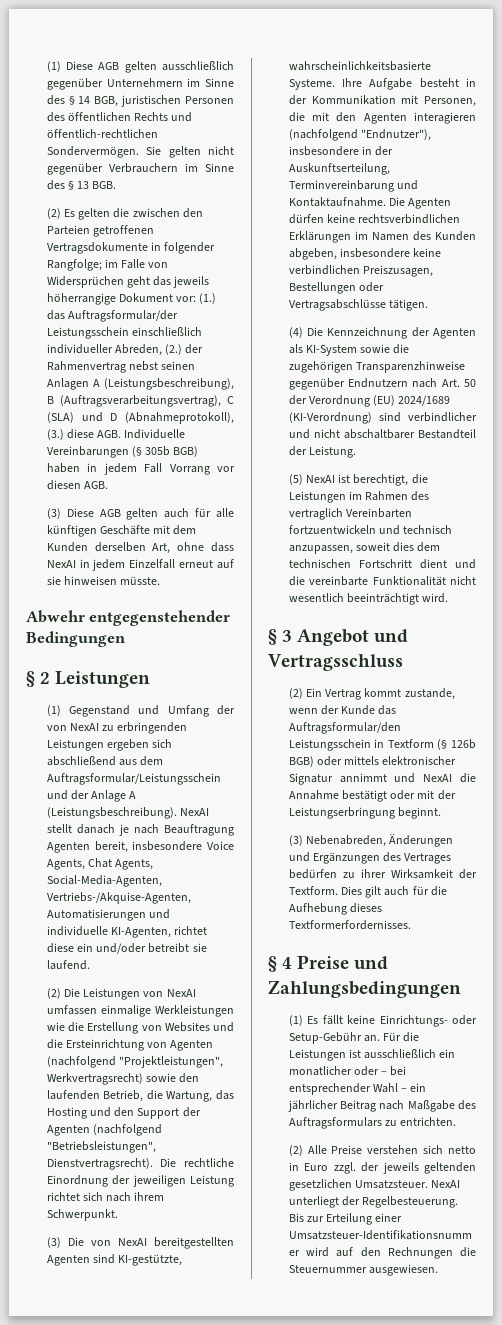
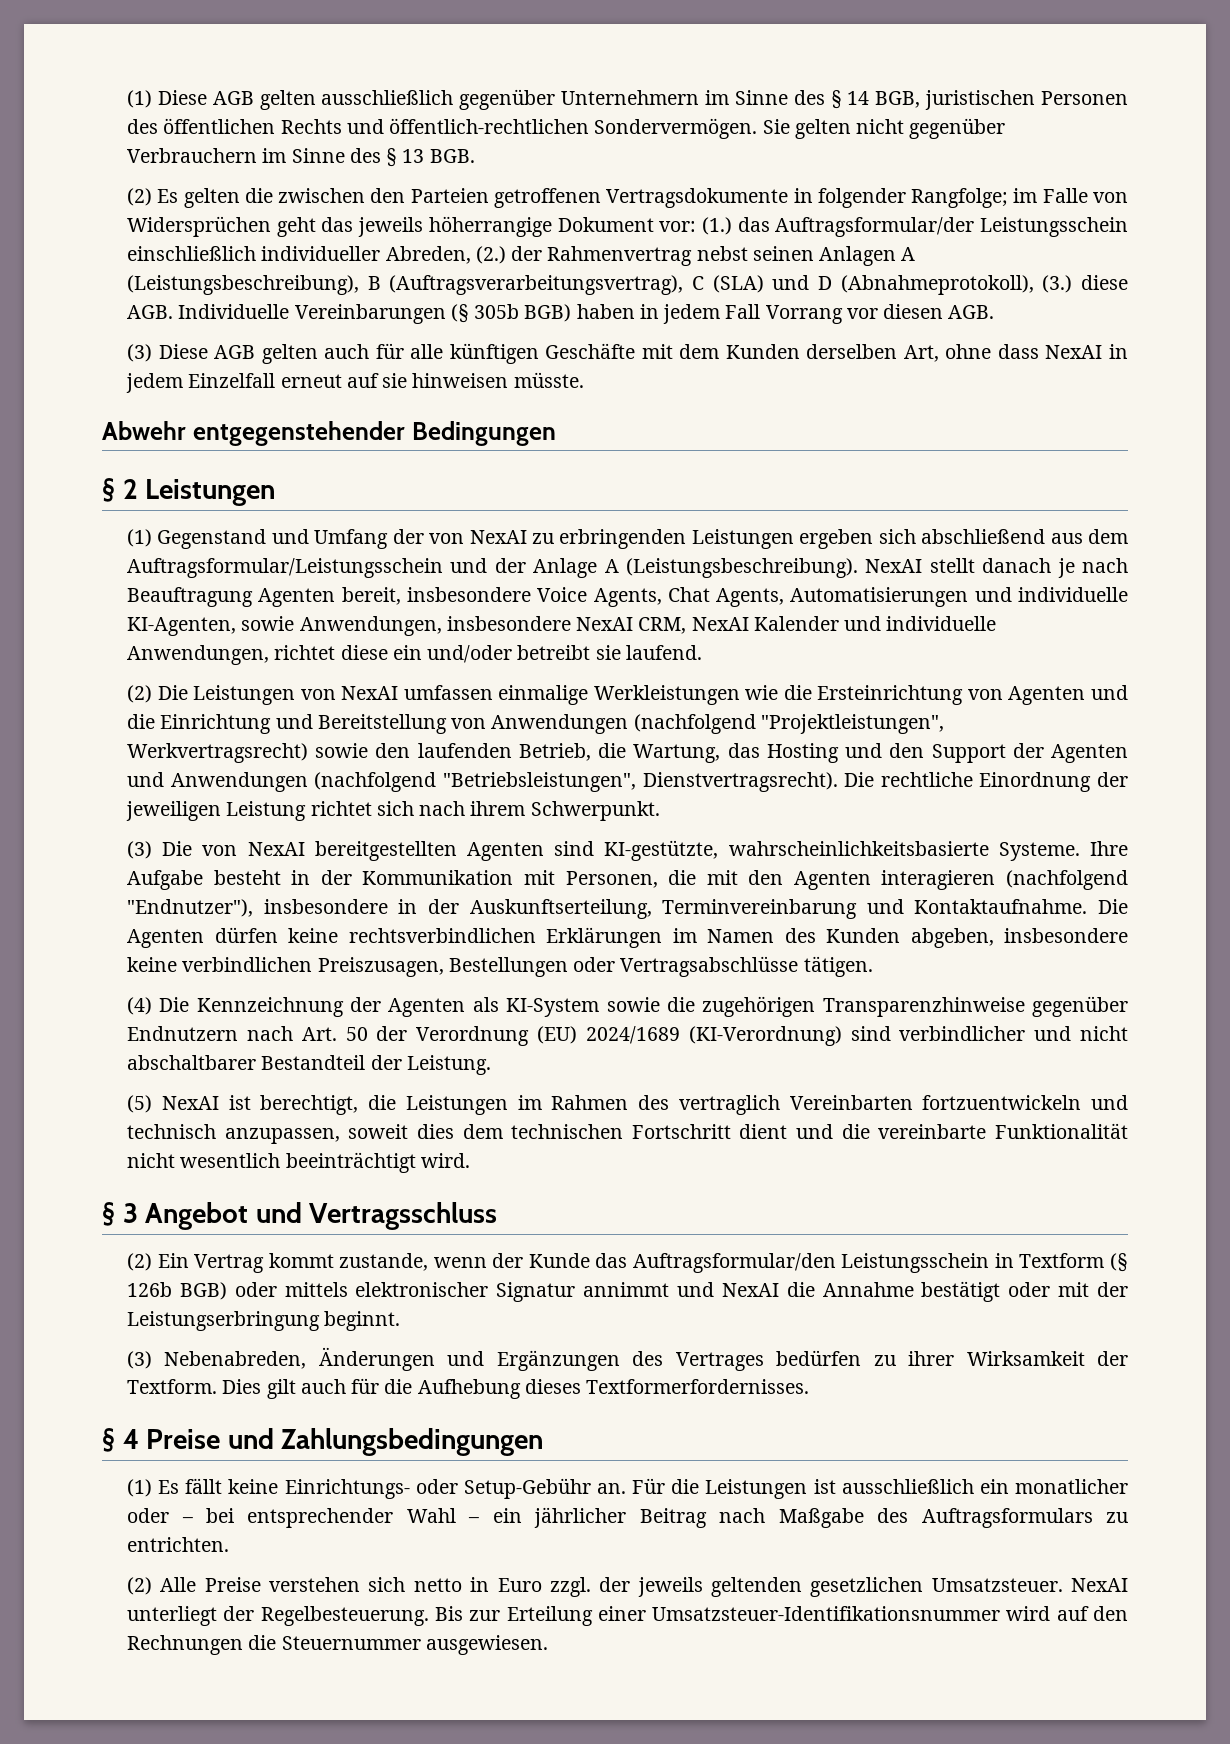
- NexAI stellt danach je nach Beauftragung Agenten bereit, insbesondere Voice Agents, Chat Agents, Social-Media-Agenten, Vertriebs-/Akquise-Agenten, Automatisierungen und individuelle KI-Agenten, richtet diese ein und/oder betreibt sie laufend.
+ NexAI stellt danach je nach Beauftragung Agenten bereit, insbesondere Voice Agents, Chat Agents, Automatisierungen und individuelle KI-Agenten, sowie Anwendungen, insbesondere NexAI CRM, NexAI Kalender und individuelle Anwendungen, richtet diese ein und/oder betreibt sie laufend.
- (2) Die Leistungen von NexAI umfassen einmalige Werkleistungen wie die Erstellung von Websites und die Ersteinrichtung von Agenten (nachfolgend "Projektleistungen", Werkvertragsrecht) sowie den laufenden Betrieb, die Wartung, das Hosting und den Support der Agenten (nachfolgend "Betriebsleistungen", Dienstvertragsrecht).
+ (2) Die Leistungen von NexAI umfassen einmalige Werkleistungen wie die Ersteinrichtung von Agenten und die Einrichtung und Bereitstellung von Anwendungen (nachfolgend "Projektleistungen", Werkvertragsrecht) sowie den laufenden Betrieb, die Wartung, das Hosting und den Support der Agenten und Anwendungen (nachfolgend "Betriebsleistungen", Dienstvertragsrecht).

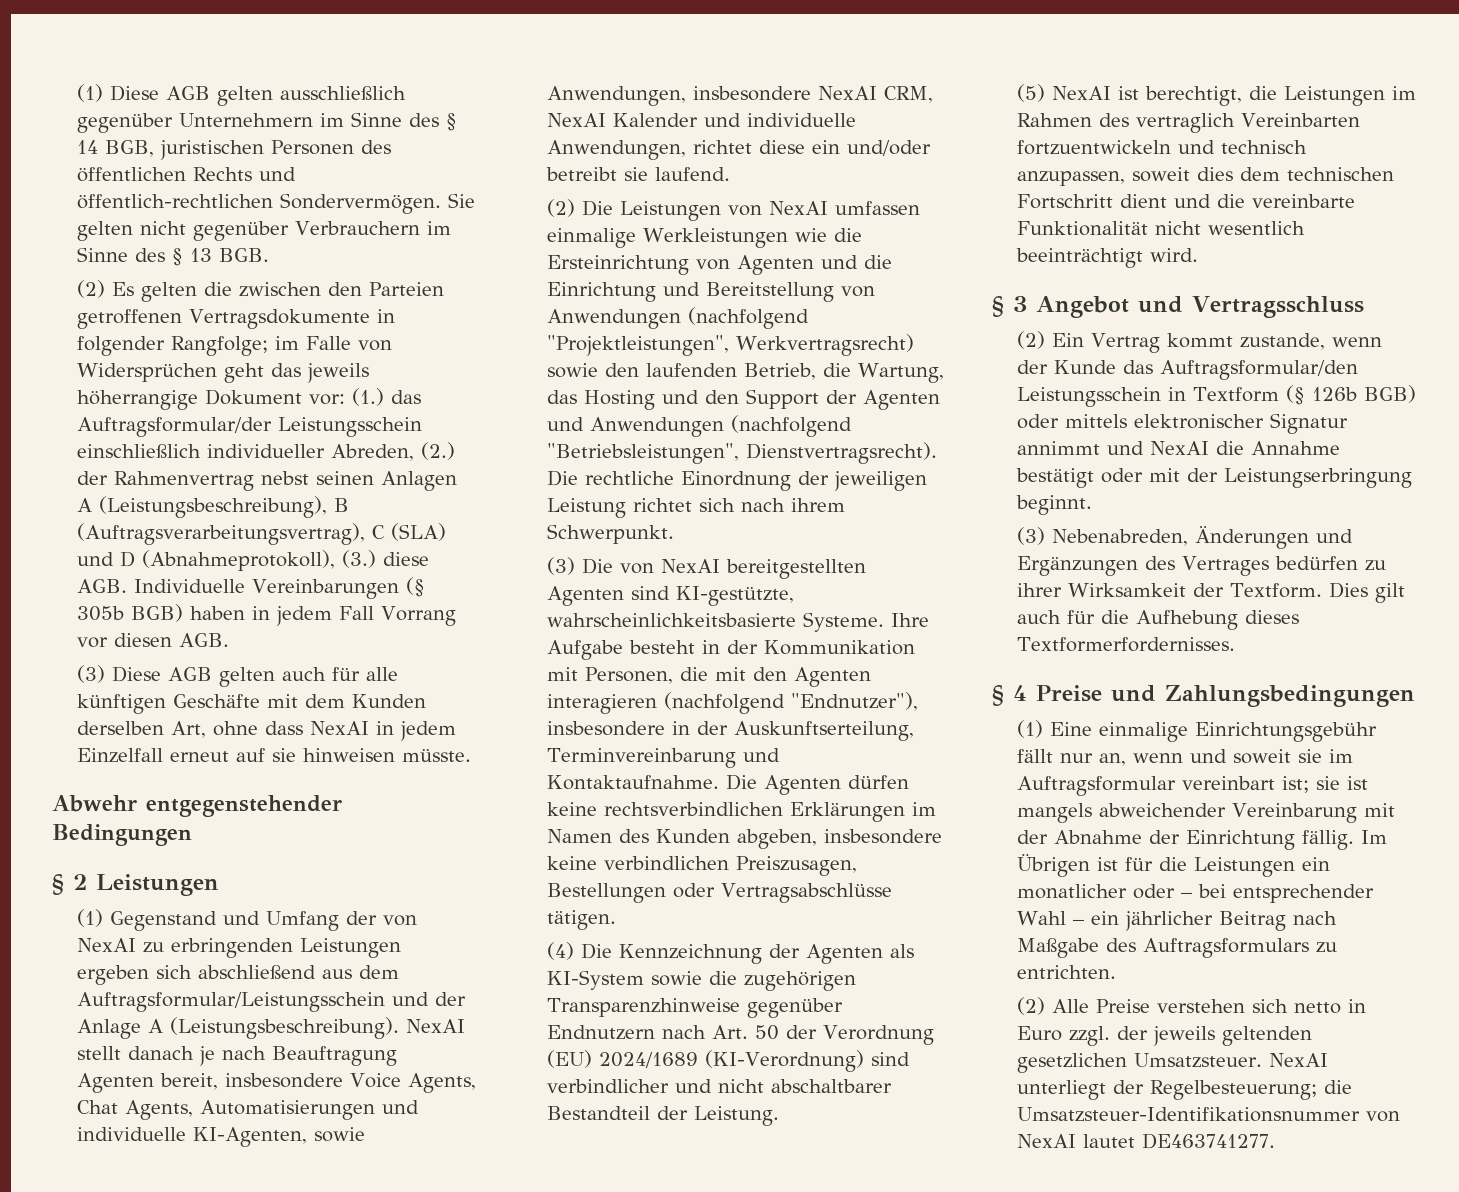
- (1) Es fällt keine Einrichtungs- oder Setup-Gebühr an. Für die Leistungen ist ausschließlich ein monatlicher oder – bei entsprechender Wahl – ein jährlicher Beitrag nach Maßgabe des Auftragsformulars zu entrichten.
+ (1) Eine einmalige Einrichtungsgebühr fällt nur an, wenn und soweit sie im Auftragsformular vereinbart ist; sie ist mangels abweichender Vereinbarung mit der Abnahme der Einrichtung fällig. Im Übrigen ist für die Leistungen ein monatlicher oder – bei entsprechender Wahl – ein jährlicher Beitrag nach Maßgabe des Auftragsformulars zu entrichten.
- NexAI unterliegt der Regelbesteuerung. Bis zur Erteilung einer Umsatzsteuer-Identifikationsnummer wird auf den Rechnungen die Steuernummer ausgewiesen.
+ NexAI unterliegt der Regelbesteuerung; die Umsatzsteuer-Identifikationsnummer von NexAI lautet DE463741277.

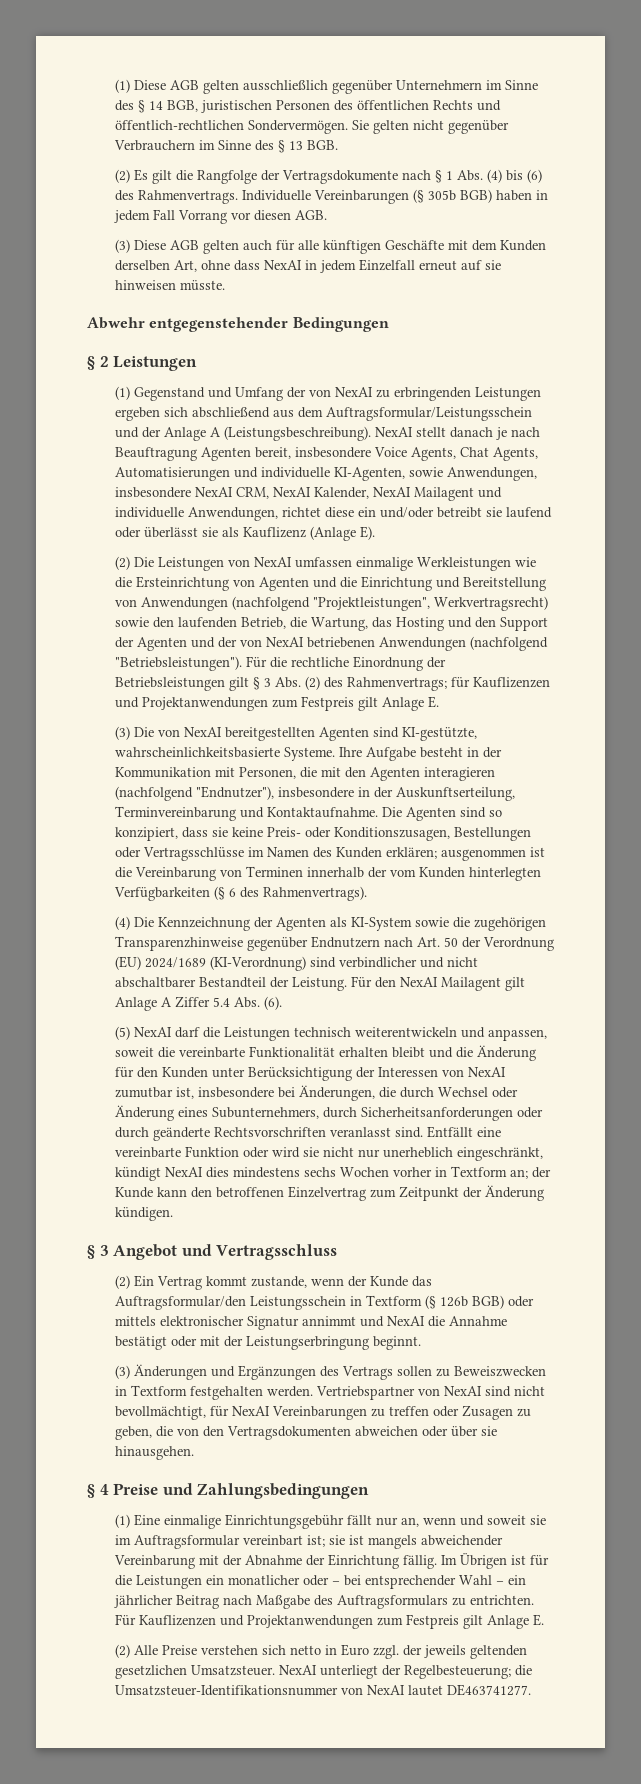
- (2) Es gelten die zwischen den Parteien getroffenen Vertragsdokumente in folgender Rangfolge; im Falle von Widersprüchen geht das jeweils höherrangige Dokument vor: (1.) das Auftragsformular/der Leistungsschein einschließlich individueller Abreden, (2.) der Rahmenvertrag nebst seinen Anlagen A (Leistungsbeschreibung), B (Auftragsverarbeitungsvertrag), C (SLA) und D (Abnahmeprotokoll), (3.) diese AGB. Individuelle Vereinbarungen (§ 305b BGB) haben in jedem Fall Vorrang vor diesen AGB.
+ (2) Es gilt die Rangfolge der Vertragsdokumente nach § 1 Abs. (4) bis (6) des Rahmenvertrags. Individuelle Vereinbarungen (§ 305b BGB) haben in jedem Fall Vorrang vor diesen AGB.
- NexAI stellt danach je nach Beauftragung Agenten bereit, insbesondere Voice Agents, Chat Agents, Automatisierungen und individuelle KI-Agenten, sowie Anwendungen, insbesondere NexAI CRM, NexAI Kalender und individuelle Anwendungen, richtet diese ein und/oder betreibt sie laufend.
+ NexAI stellt danach je nach Beauftragung Agenten bereit, insbesondere Voice Agents, Chat Agents, Automatisierungen und individuelle KI-Agenten, sowie Anwendungen, insbesondere NexAI CRM, NexAI Kalender, NexAI Mailagent und individuelle Anwendungen, richtet diese ein und/oder betreibt sie laufend oder überlässt sie als Kauflizenz (Anlage E).
- (2) Die Leistungen von NexAI umfassen einmalige Werkleistungen wie die Ersteinrichtung von Agenten und die Einrichtung und Bereitstellung von Anwendungen (nachfolgend "Projektleistungen", Werkvertragsrecht) sowie den laufenden Betrieb, die Wartung, das Hosting und den Support der Agenten und Anwendungen (nachfolgend "Betriebsleistungen", Dienstvertragsrecht). Die rechtliche Einordnung der jeweiligen Leistung richtet sich nach ihrem Schwerpunkt.
+ (2) Die Leistungen von NexAI umfassen einmalige Werkleistungen wie die Ersteinrichtung von Agenten und die Einrichtung und Bereitstellung von Anwendungen (nachfolgend "Projektleistungen", Werkvertragsrecht) sowie den laufenden Betrieb, die Wartung, das Hosting und den Support der Agenten und der von NexAI betriebenen Anwendungen (nachfolgend "Betriebsleistungen"). Für die rechtliche Einordnung der Betriebsleistungen gilt § 3 Abs. (2) des Rahmenvertrags; für Kauflizenzen und Projektanwendungen zum Festpreis gilt Anlage E.
- Die Agenten dürfen keine rechtsverbindlichen Erklärungen im Namen des Kunden abgeben, insbesondere keine verbindlichen Preiszusagen, Bestellungen oder Vertragsabschlüsse tätigen.
+ Die Agenten sind so konzipiert, dass sie keine Preis- oder Konditionszusagen, Bestellungen oder Vertragsschlüsse im Namen des Kunden erklären; ausgenommen ist die Vereinbarung von Terminen innerhalb der vom Kunden hinterlegten Verfügbarkeiten (§ 6 des Rahmenvertrags).
- (4) Die Kennzeichnung der Agenten als KI-System sowie die zugehörigen Transparenzhinweise gegenüber Endnutzern nach Art. 50 der Verordnung (EU) 2024/1689 (KI-Verordnung) sind verbindlicher und nicht abschaltbarer Bestandteil der Leistung.
- (5) NexAI ist berechtigt, die Leistungen im Rahmen des vertraglich Vereinbarten fortzuentwickeln und technisch anzupassen, soweit dies dem technischen Fortschritt dient und die vereinbarte Funktionalität nicht wesentlich beeinträchtigt wird.
+ (4) Die Kennzeichnung der Agenten als KI-System sowie die zugehörigen Transparenzhinweise gegenüber Endnutzern nach Art. 50 der Verordnung (EU) 2024/1689 (KI-Verordnung) sind verbindlicher und nicht abschaltbarer Bestandteil der Leistung. Für den NexAI Mailagent gilt Anlage A Ziffer 5.4 Abs. (6).
+ (5) NexAI darf die Leistungen technisch weiterentwickeln und anpassen, soweit die vereinbarte Funktionalität erhalten bleibt und die Änderung für den Kunden unter Berücksichtigung der Interessen von NexAI zumutbar ist, insbesondere bei Änderungen, die durch Wechsel oder Änderung eines Subunternehmers, durch Sicherheitsanforderungen oder durch geänderte Rechtsvorschriften veranlasst sind. Entfällt eine vereinbarte Funktion oder wird sie nicht nur unerheblich eingeschränkt, kündigt NexAI dies mindestens sechs Wochen vorher in Textform an; der Kunde kann den betroffenen Einzelvertrag zum Zeitpunkt der Änderung kündigen.
- (3) Nebenabreden, Änderungen und Ergänzungen des Vertrages bedürfen zu ihrer Wirksamkeit der Textform. Dies gilt auch für die Aufhebung dieses Textformerfordernisses.
+ (3) Änderungen und Ergänzungen des Vertrags sollen zu Beweiszwecken in Textform festgehalten werden. Vertriebspartner von NexAI sind nicht bevollmächtigt, für NexAI Vereinbarungen zu treffen oder Zusagen zu geben, die von den Vertragsdokumenten abweichen oder über sie hinausgehen.
+ Für Kauflizenzen und Projektanwendungen zum Festpreis gilt Anlage E.

